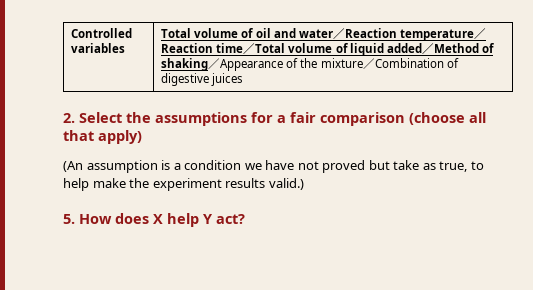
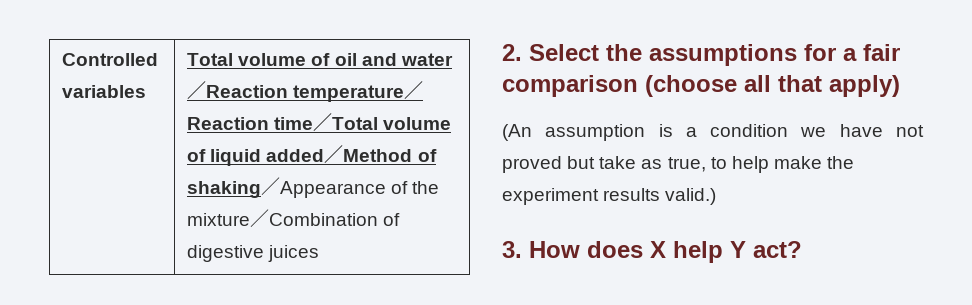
- 5. How does X help Y act?
+ 3. How does X help Y act?

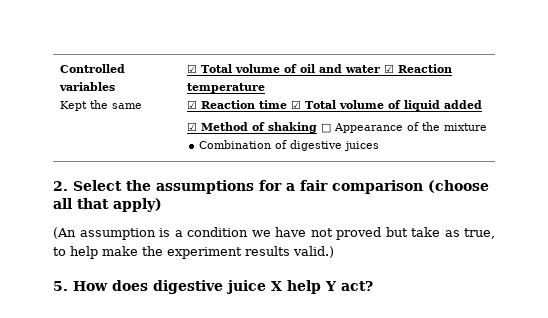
- Controlled variables | Total volume of oil and water／Reaction temperature／Reaction time／Total volume of liquid added／Method of shaking／Appearance of the mixture／Combination of digestive juices
+ Controlled variables
+ Kept the same | ☑ Total volume of oil and water ☑ Reaction temperature
+ ☑ Reaction time ☑ Total volume of liquid added
+ ☑ Method of shaking □ Appearance of the mixture
+ Combination of digestive juices
- 3. How does X help Y act?
+ 5. How does digestive juice X help Y act?

